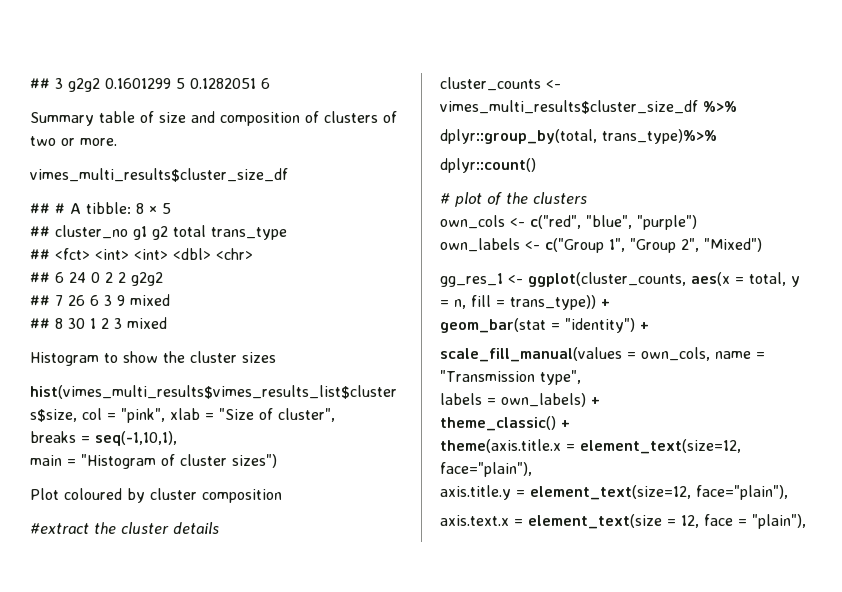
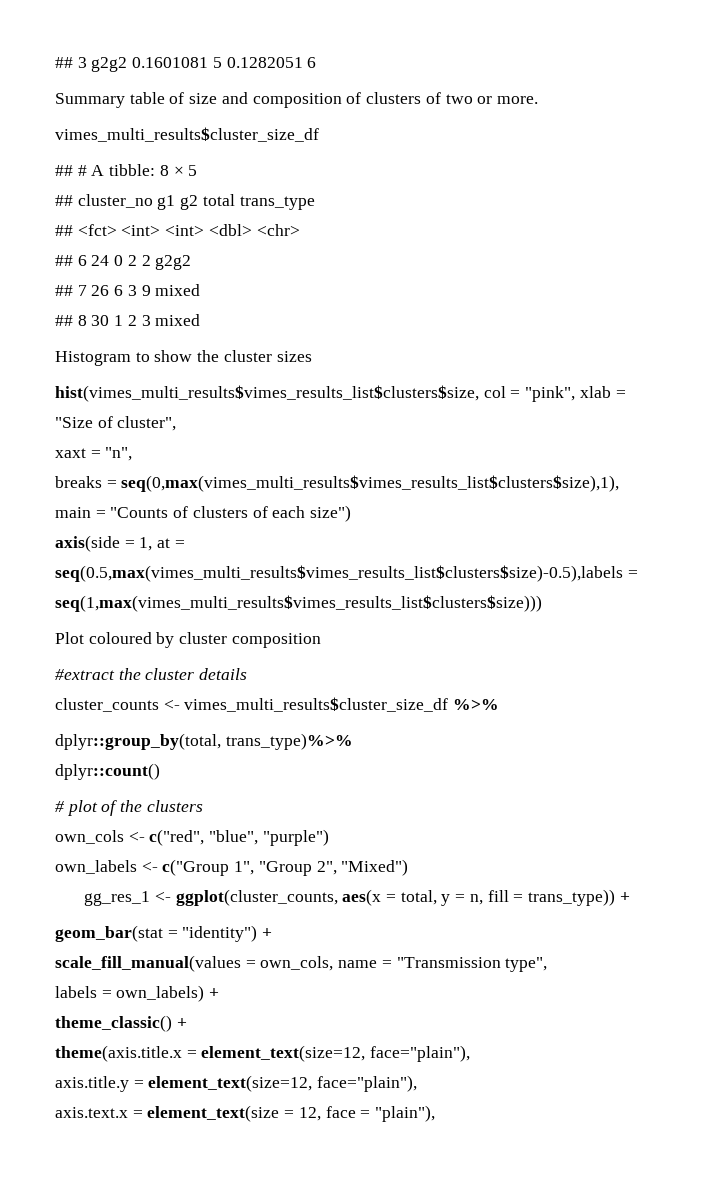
- ## 3 g2g2 0.1601299 5 0.1282051 6
+ ## 3 g2g2 0.1601081 5 0.1282051 6
+ xaxt = "n",
- breaks = seq(-1,10,1),
+ breaks = seq(0,max(vimes_multi_results$vimes_results_list$clusters$size),1),
- main = "Histogram of cluster sizes")
+ main = "Counts of clusters of each size")
+ axis(side = 1, at = seq(0.5,max(vimes_multi_results$vimes_results_list$clusters$size)-0.5),labels = seq(1,max(vimes_multi_results$vimes_results_list$clusters$size)))

